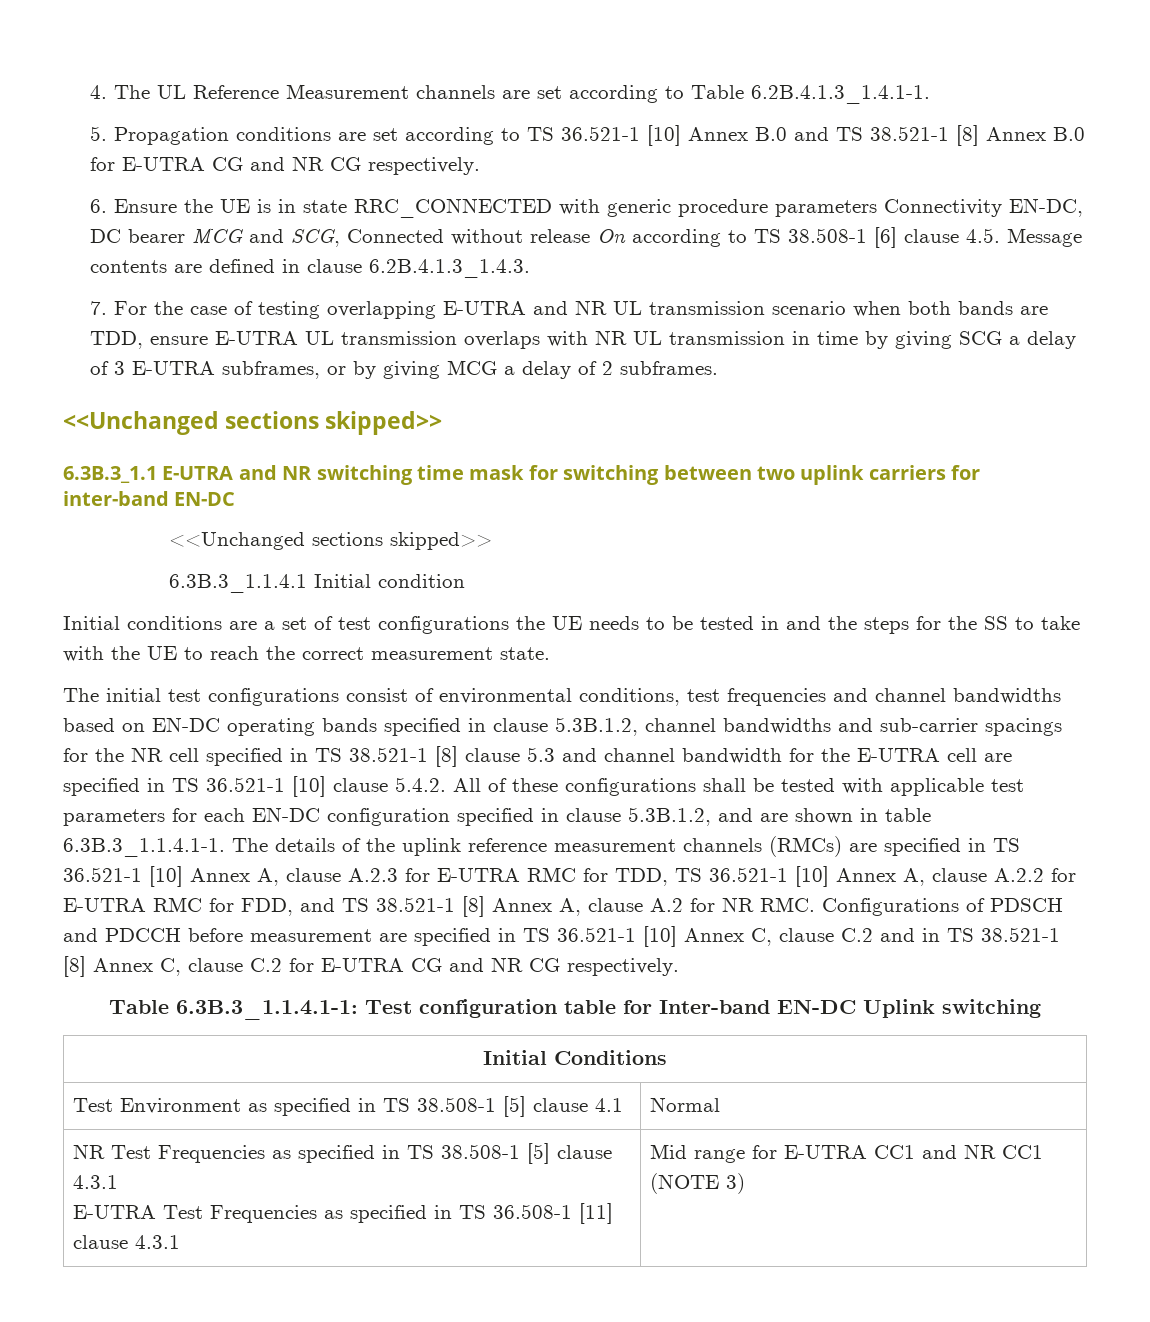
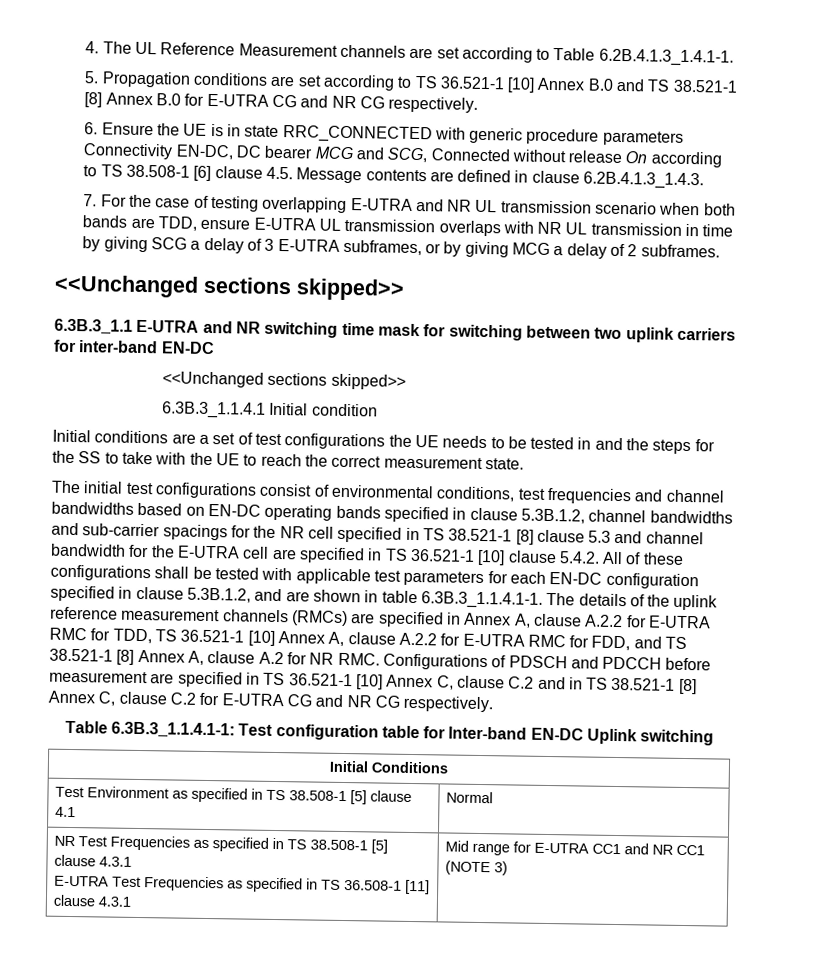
- The initial test configurations consist of environmental conditions, test frequencies and channel bandwidths based on EN-DC operating bands specified in clause 5.3B.1.2, channel bandwidths and sub-carrier spacings for the NR cell specified in TS 38.521-1 [8] clause 5.3 and channel bandwidth for the E-UTRA cell are specified in TS 36.521-1 [10] clause 5.4.2. All of these configurations shall be tested with applicable test parameters for each EN-DC configuration specified in clause 5.3B.1.2, and are shown in table 6.3B.3_1.1.4.1-1. The details of the uplink reference measurement channels (RMCs) are specified in TS 36.521-1 [10] Annex A, clause A.2.3 for E-UTRA RMC for TDD, TS 36.521-1 [10] Annex A, clause A.2.2 for E-UTRA RMC for FDD, and TS 38.521-1 [8] Annex A, clause A.2 for NR RMC. Configurations of PDSCH and PDCCH before measurement are specified in TS 36.521-1 [10] Annex C, clause C.2 and in TS 38.521-1 [8] Annex C, clause C.2 for E-UTRA CG and NR CG respectively.
+ The initial test configurations consist of environmental conditions, test frequencies and channel bandwidths based on EN-DC operating bands specified in clause 5.3B.1.2, channel bandwidths and sub-carrier spacings for the NR cell specified in TS 38.521-1 [8] clause 5.3 and channel bandwidth for the E-UTRA cell are specified in TS 36.521-1 [10] clause 5.4.2. All of these configurations shall be tested with applicable test parameters for each EN-DC configuration specified in clause 5.3B.1.2, and are shown in table 6.3B.3_1.1.4.1-1. The details of the uplink reference measurement channels (RMCs) are specified in Annex A, clause A.2.2 for E-UTRA RMC for TDD, TS 36.521-1 [10] Annex A, clause A.2.2 for E-UTRA RMC for FDD, and TS 38.521-1 [8] Annex A, clause A.2 for NR RMC. Configurations of PDSCH and PDCCH before measurement are specified in TS 36.521-1 [10] Annex C, clause C.2 and in TS 38.521-1 [8] Annex C, clause C.2 for E-UTRA CG and NR CG respectively.

